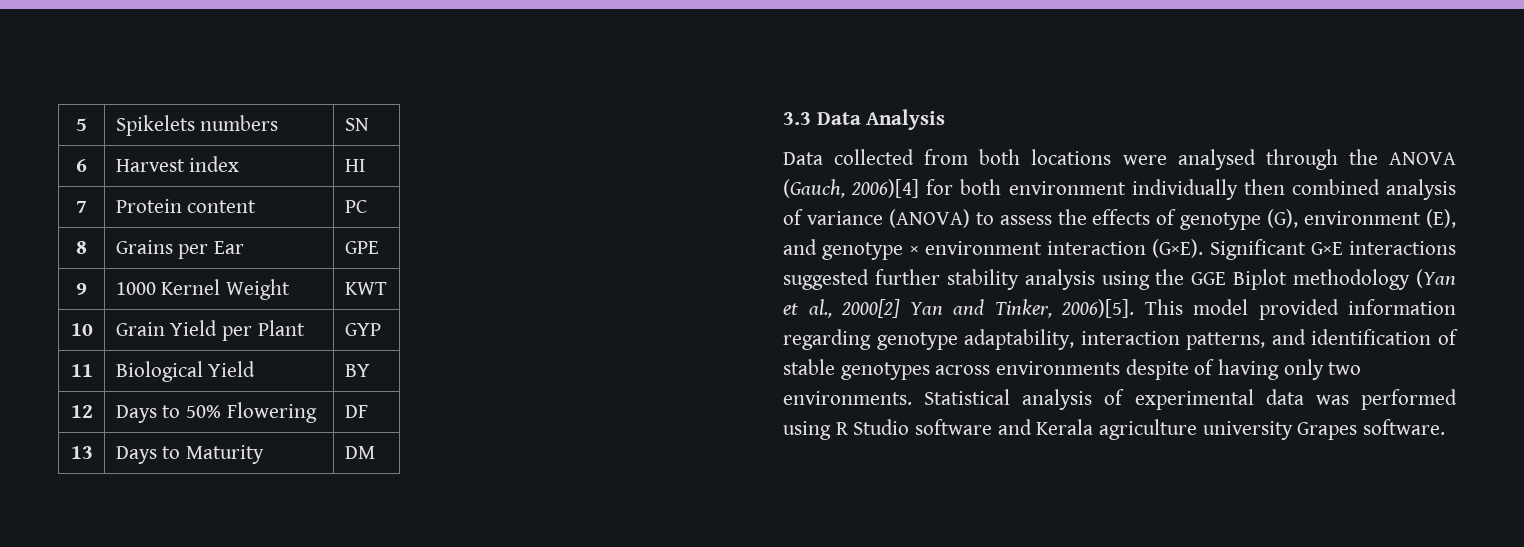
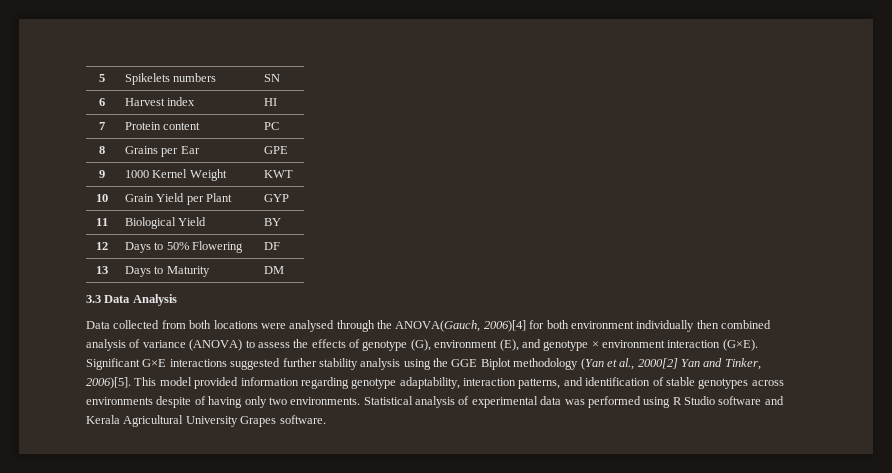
- Data collected from both locations were analysed through the ANOVA (Gauch, 2006)[4] for both environment individually then combined analysis of variance (ANOVA) to assess the effects of genotype (G), environment (E), and genotype × environment interaction (G×E).
+ Data collected from both locations were analysed through the ANOVA(Gauch, 2006)[4] for both environment individually then combined analysis of variance (ANOVA) to assess the effects of genotype (G), environment (E), and genotype × environment interaction (G×E).
- Statistical analysis of experimental data was performed using R Studio software and Kerala agriculture university Grapes software.
+ Statistical analysis of experimental data was performed using R Studio software and Kerala Agricultural University Grapes software.

